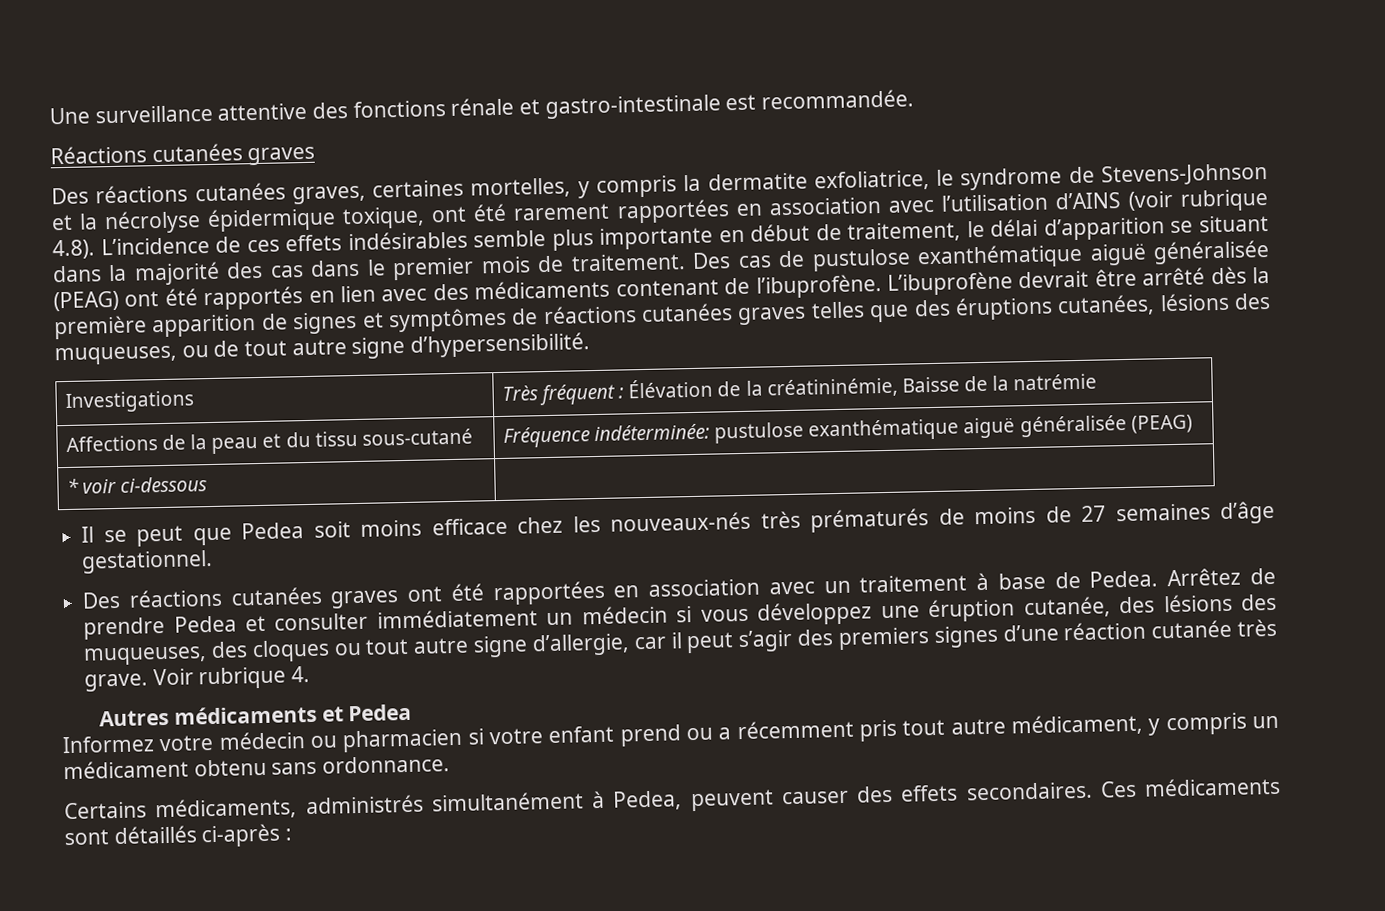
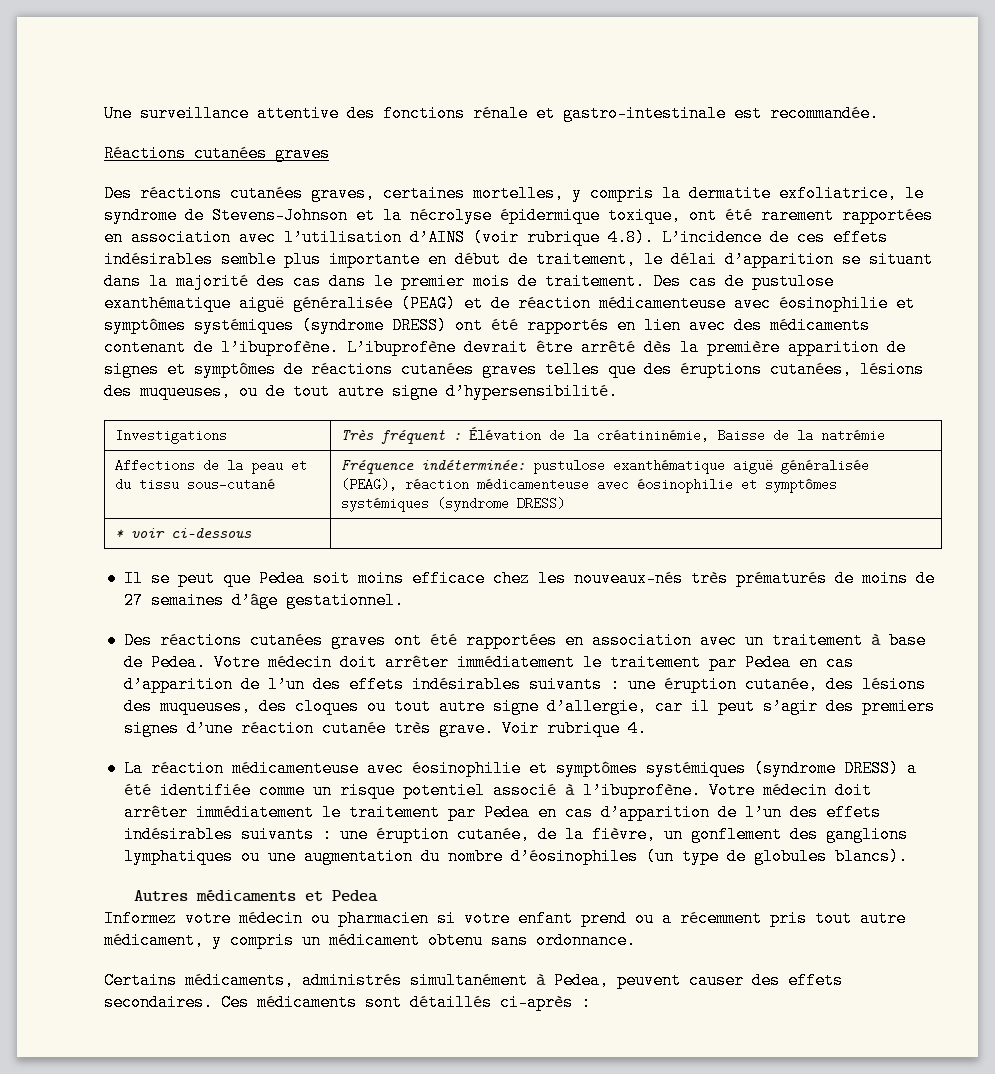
- Des cas de pustulose exanthématique aiguë généralisée (PEAG) ont été rapportés en lien avec des médicaments contenant de l’ibuprofène.
+ Des cas de pustulose exanthématique aiguë généralisée (PEAG) et de réaction médicamenteuse avec éosinophilie et symptômes systémiques (syndrome DRESS) ont été rapportés en lien avec des médicaments contenant de l’ibuprofène.
- Affections de la peau et du tissu sous-cutané | Fréquence indéterminée: pustulose exanthématique aiguë généralisée (PEAG)
+ Affections de la peau et du tissu sous-cutané | Fréquence indéterminée: pustulose exanthématique aiguë généralisée (PEAG), réaction médicamenteuse avec éosinophilie et symptômes systémiques (syndrome DRESS)
- Arrêtez de prendre Pedea et consulter immédiatement un médecin si vous développez une éruption cutanée, des lésions des muqueuses, des cloques ou tout autre signe d’allergie, car il peut s’agir des premiers signes d’une réaction cutanée très grave.
+ Votre médecin doit arrêter immédiatement le traitement par Pedea en cas d’apparition de l’un des effets indésirables suivants : une éruption cutanée, des lésions des muqueuses, des cloques ou tout autre signe d’allergie, car il peut s’agir des premiers signes d’une réaction cutanée très grave.
+ La réaction médicamenteuse avec éosinophilie et symptômes systémiques (syndrome DRESS) a été identifiée comme un risque potentiel associé à l’ibuprofène. Votre médecin doit arrêter immédiatement le traitement par Pedea en cas d’apparition de l’un des effets indésirables suivants : une éruption cutanée, de la fièvre, un gonflement des ganglions lymphatiques ou une augmentation du nombre d’éosinophiles (un type de globules blancs).

